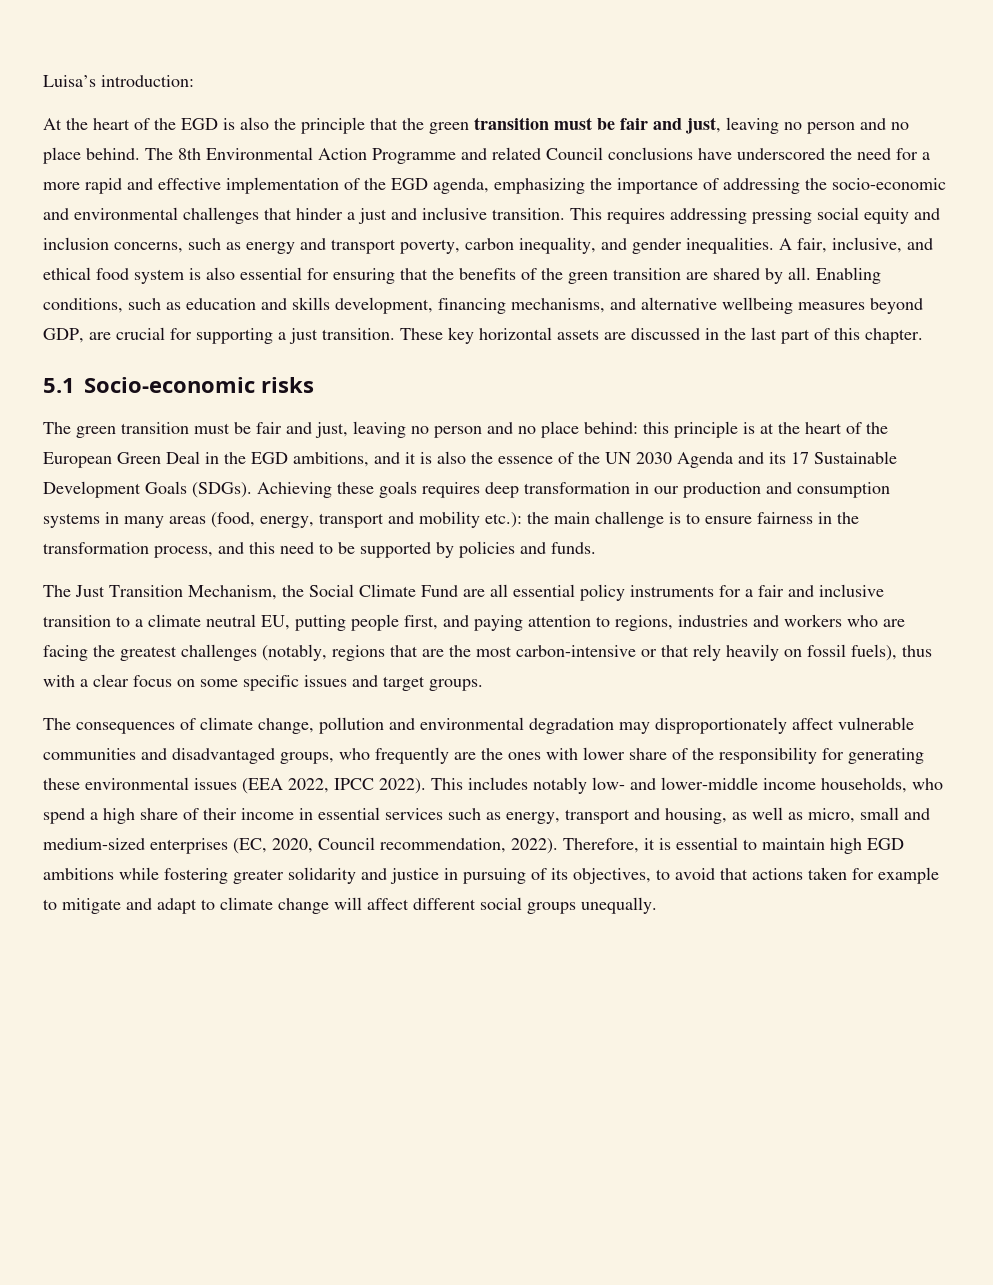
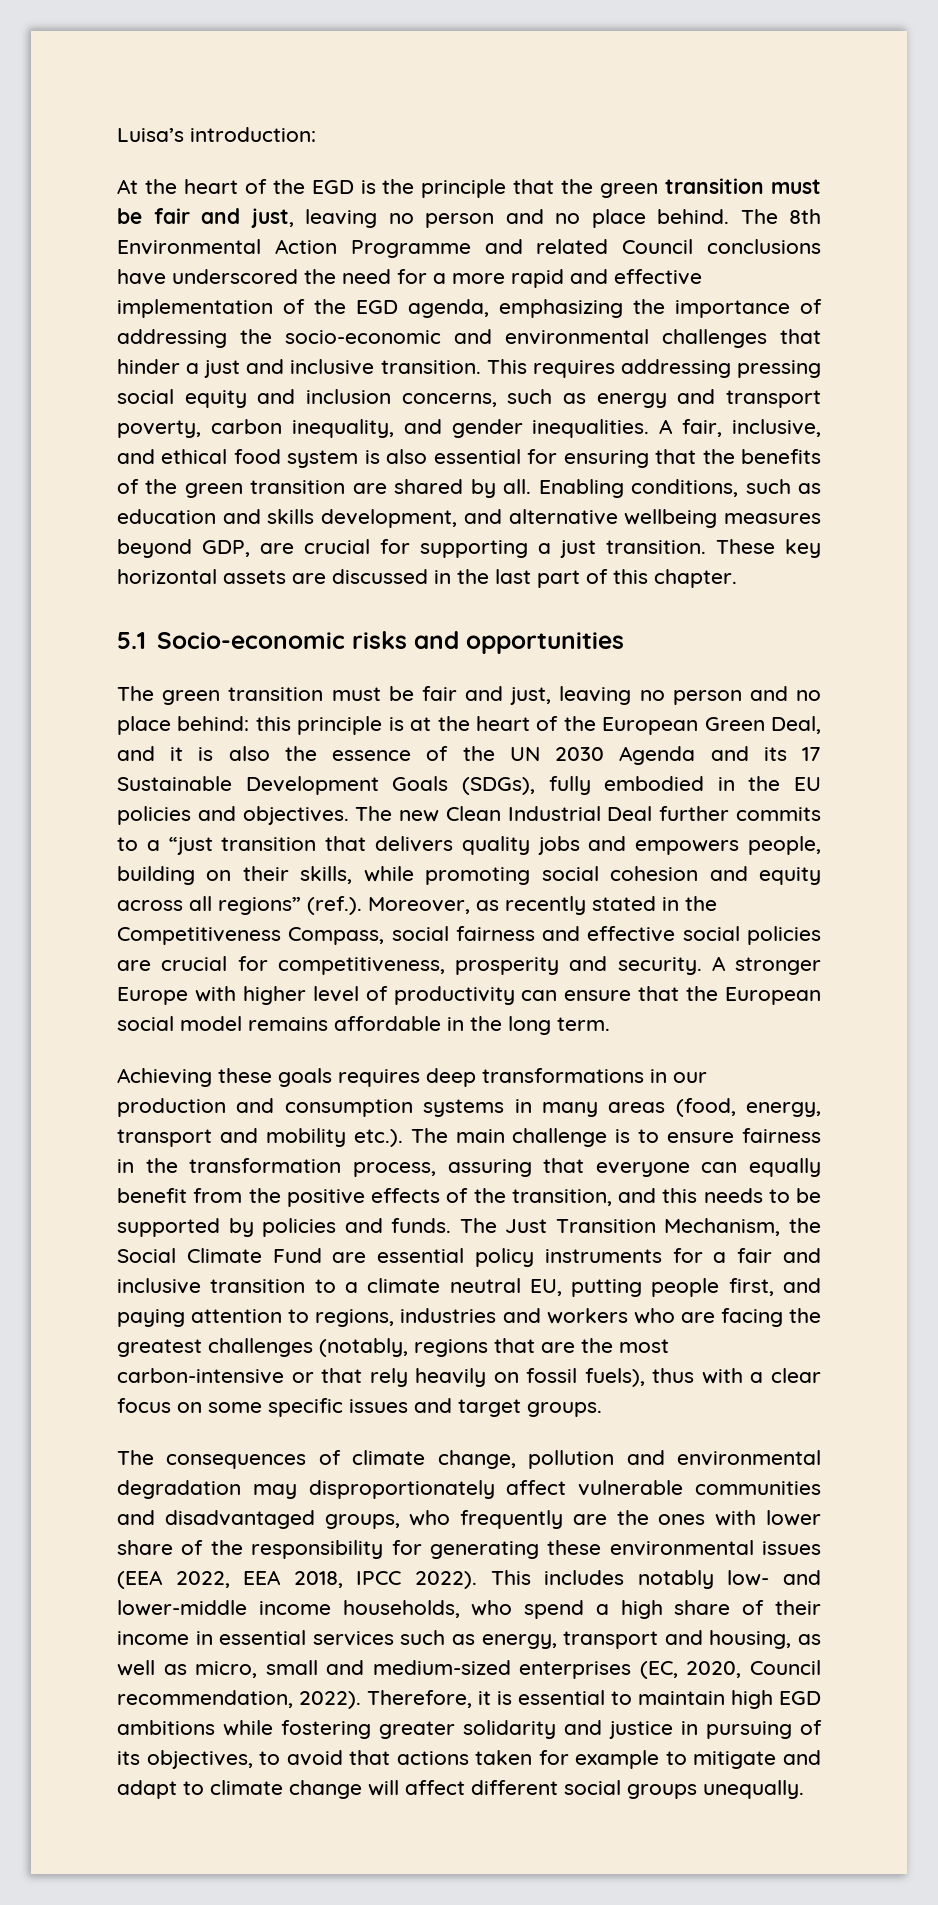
- At the heart of the EGD is also the principle that the green transition must be fair and just, leaving no person and no place behind.
+ At the heart of the EGD is the principle that the green transition must be fair and just, leaving no person and no place behind.
- Enabling conditions, such as education and skills development, financing mechanisms, and alternative wellbeing measures beyond GDP, are crucial for supporting a just transition.
+ Enabling conditions, such as education and skills development, and alternative wellbeing measures beyond GDP, are crucial for supporting a just transition.
- 5.1 Socio-economic risks
+ 5.1 Socio-economic risks and opportunities
- this principle is at the heart of the European Green Deal in the EGD ambitions, and it is also the essence of the UN 2030 Agenda and its 17 Sustainable Development Goals (SDGs). Achieving these goals requires deep transformation in our production and consumption systems in many areas (food, energy, transport and mobility etc.): the main challenge is to ensure fairness in the transformation process, and this need to be supported by policies and funds.
- The Just Transition Mechanism, the Social Climate Fund are all essential policy instruments for a fair and inclusive transition to a climate neutral EU, putting people first, and paying attention to regions, industries and workers who are facing the greatest challenges (notably, regions that are the most carbon-intensive or that rely heavily on fossil fuels), thus with a clear focus on some specific issues and target groups.
+ this principle is at the heart of the European Green Deal, and it is also the essence of the UN 2030 Agenda and its 17 Sustainable Development Goals (SDGs), fully embodied in the EU policies and objectives. The new Clean Industrial Deal further commits to a “just transition that delivers quality jobs and empowers people, building on their skills, while promoting social cohesion and equity across all regions” (ref.). Moreover, as recently stated in the Competitiveness Compass, social fairness and effective social policies are crucial for competitiveness, prosperity and security. A stronger Europe with higher level of productivity can ensure that the European social model remains affordable in the long term.
+ Achieving these goals requires deep transformations in our production and consumption systems in many areas (food, energy, transport and mobility etc.). The main challenge is to ensure fairness in the transformation process, assuring that everyone can equally benefit from the positive effects of the transition, and this needs to be supported by policies and funds. The Just Transition Mechanism, the Social Climate Fund are essential policy instruments for a fair and inclusive transition to a climate neutral EU, putting people first, and paying attention to regions, industries and workers who are facing the greatest challenges (notably, regions that are the most carbon-intensive or that rely heavily on fossil fuels), thus with a clear focus on some specific issues and target groups.
- The consequences of climate change, pollution and environmental degradation may disproportionately affect vulnerable communities and disadvantaged groups, who frequently are the ones with lower share of the responsibility for generating these environmental issues (EEA 2022, IPCC 2022).
+ The consequences of climate change, pollution and environmental degradation may disproportionately affect vulnerable communities and disadvantaged groups, who frequently are the ones with lower share of the responsibility for generating these environmental issues (EEA 2022, EEA 2018, IPCC 2022).

